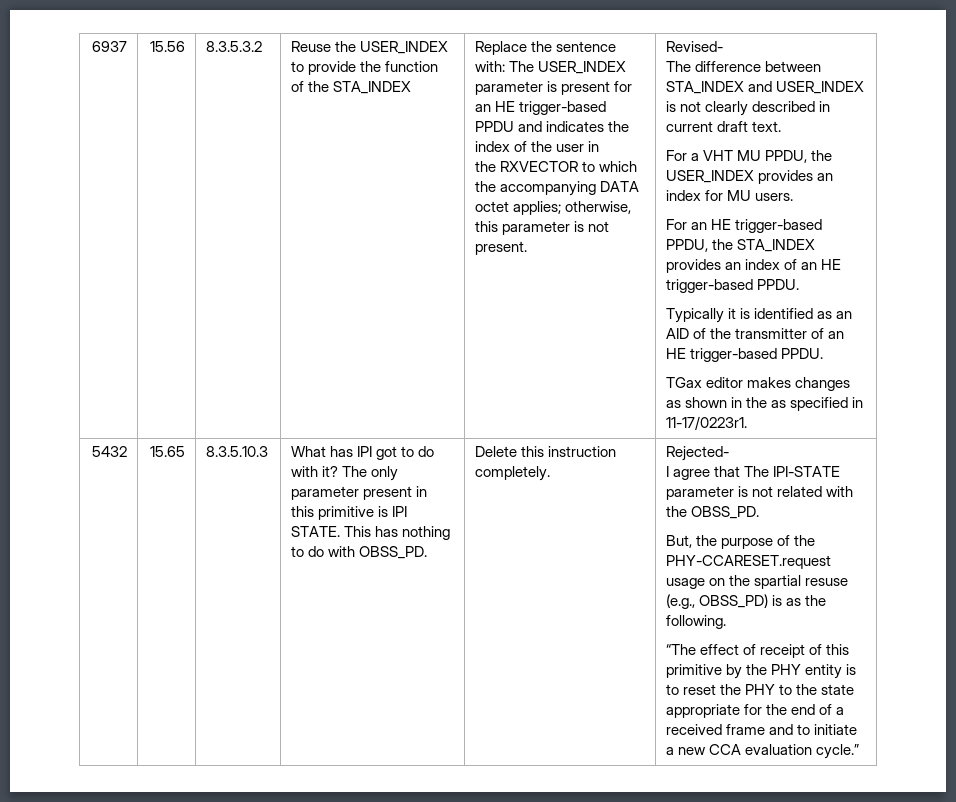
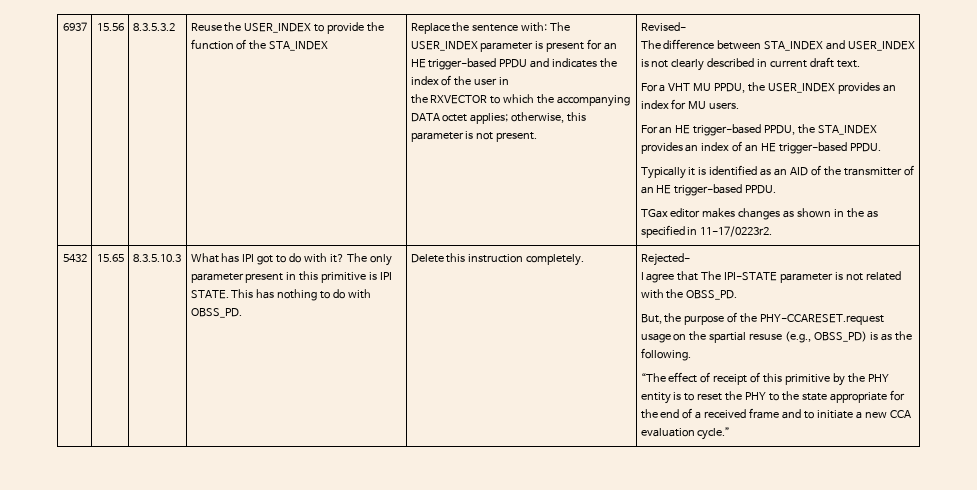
- TGax editor makes changes as shown in the as specified in 11-17/0223r1.
+ TGax editor makes changes as shown in the as specified in 11-17/0223r2.

